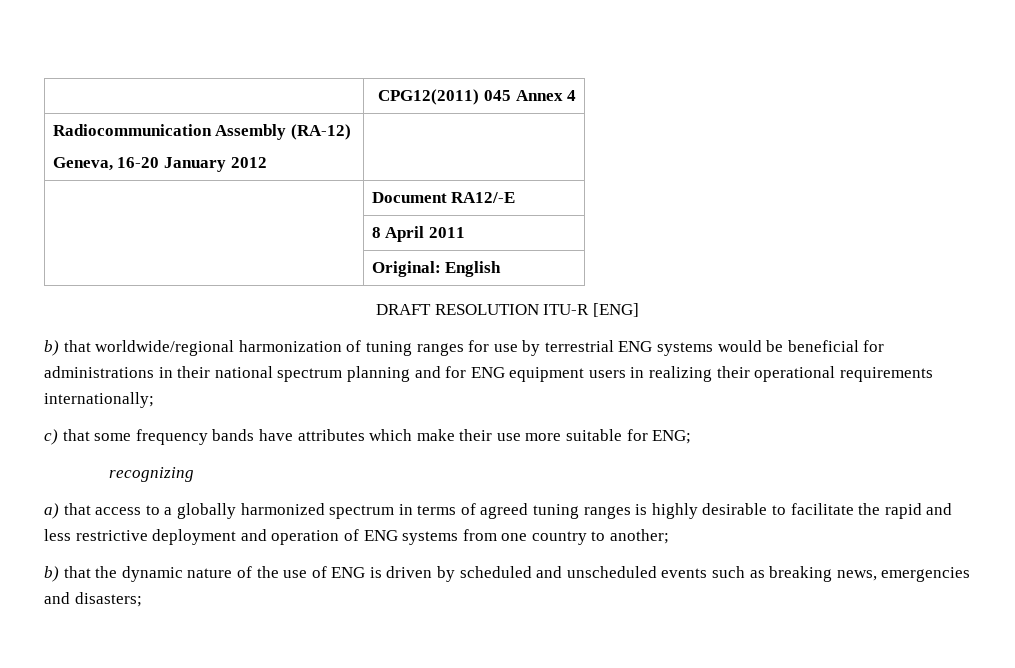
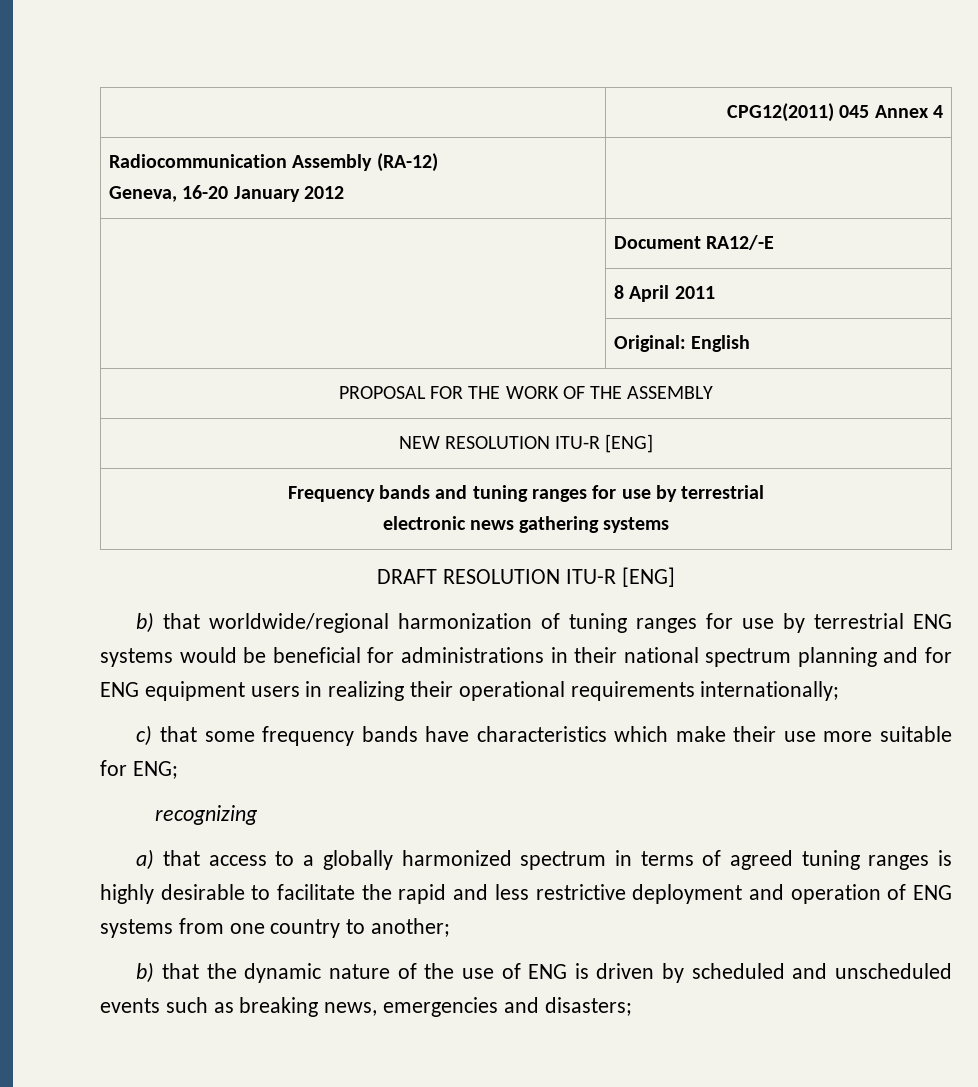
+ PROPOSAL FOR THE WORK OF THE ASSEMBLY
+ NEW RESOLUTION ITU-R [ENG]
+ Frequency bands and tuning ranges for use by terrestrial
+ electronic news gathering systems
- c) that some frequency bands have attributes which make their use more suitable for ENG;
+ c) that some frequency bands have characteristics which make their use more suitable for ENG;

